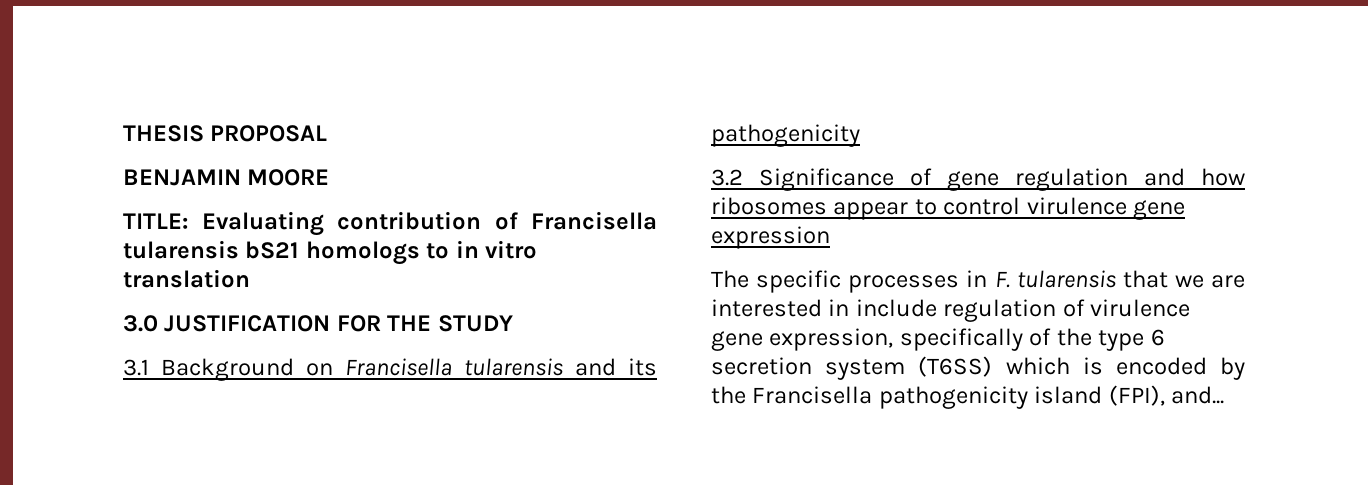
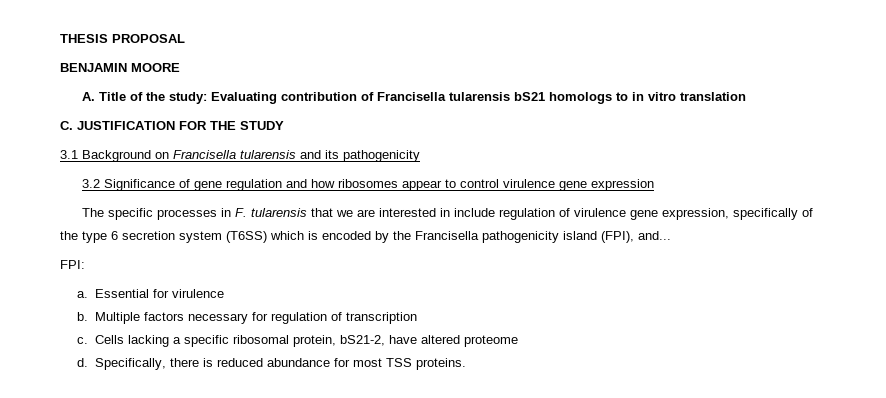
- TITLE: Evaluating contribution of Francisella tularensis bS21 homologs to in vitro translation
+ A. Title of the study: Evaluating contribution of Francisella tularensis bS21 homologs to in vitro translation
- 3.0 JUSTIFICATION FOR THE STUDY
+ C. JUSTIFICATION FOR THE STUDY
+ FPI:
+ a. Essential for virulence
+ b. Multiple factors necessary for regulation of transcription
+ c. Cells lacking a specific ribosomal protein, bS21-2, have altered proteome
+ d. Specifically, there is reduced abundance for most TSS proteins.

